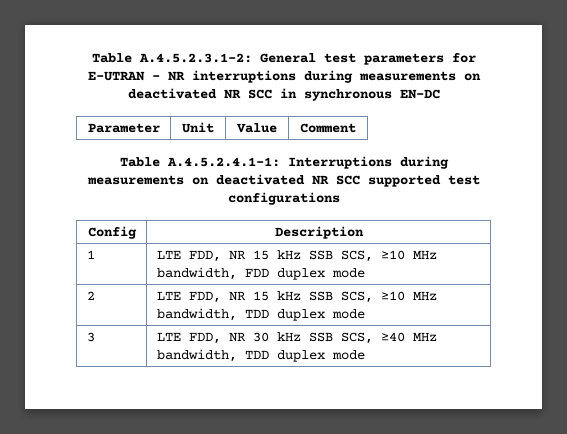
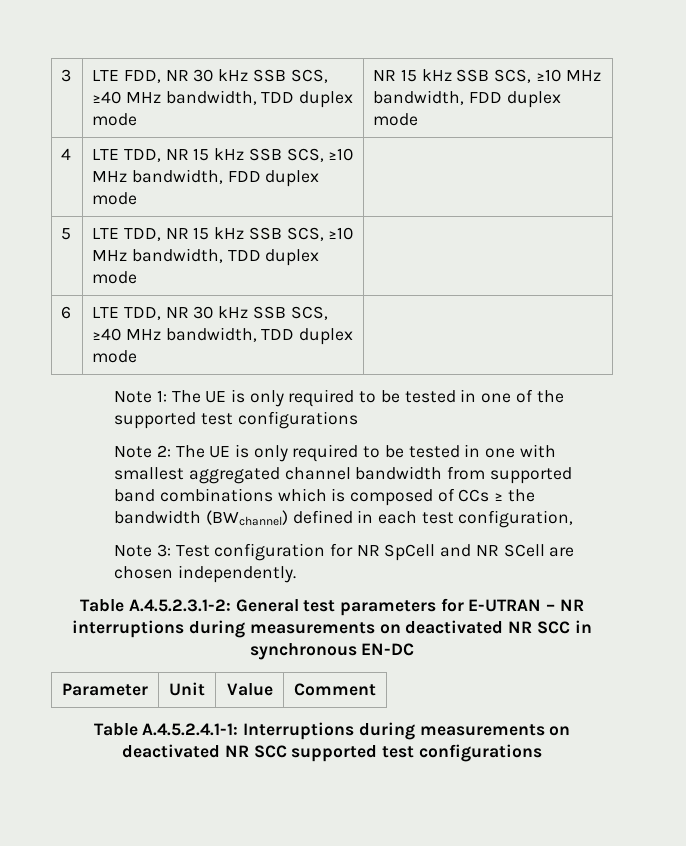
+ 3 | LTE FDD, NR 30 kHz SSB SCS, ≥40 MHz bandwidth, TDD duplex mode | NR 15 kHz SSB SCS, ≥10 MHz bandwidth, FDD duplex mode
+ 4 | LTE TDD, NR 15 kHz SSB SCS, ≥10 MHz bandwidth, FDD duplex mode |
+ 5 | LTE TDD, NR 15 kHz SSB SCS, ≥10 MHz bandwidth, TDD duplex mode |
+ 6 | LTE TDD, NR 30 kHz SSB SCS, ≥40 MHz bandwidth, TDD duplex mode |
+ Note 1: The UE is only required to be tested in one of the supported test configurations
+ Note 2: The UE is only required to be tested in one with smallest aggregated channel bandwidth from supported band combinations which is composed of CCs ≥ the bandwidth (BWchannel) defined in each test configuration,
+ Note 3: Test configuration for NR SpCell and NR SCell are chosen independently.
- Config | Description
- 1 | LTE FDD, NR 15 kHz SSB SCS, ≥10 MHz bandwidth, FDD duplex mode
- 2 | LTE FDD, NR 15 kHz SSB SCS, ≥10 MHz bandwidth, TDD duplex mode
- 3 | LTE FDD, NR 30 kHz SSB SCS, ≥40 MHz bandwidth, TDD duplex mode

